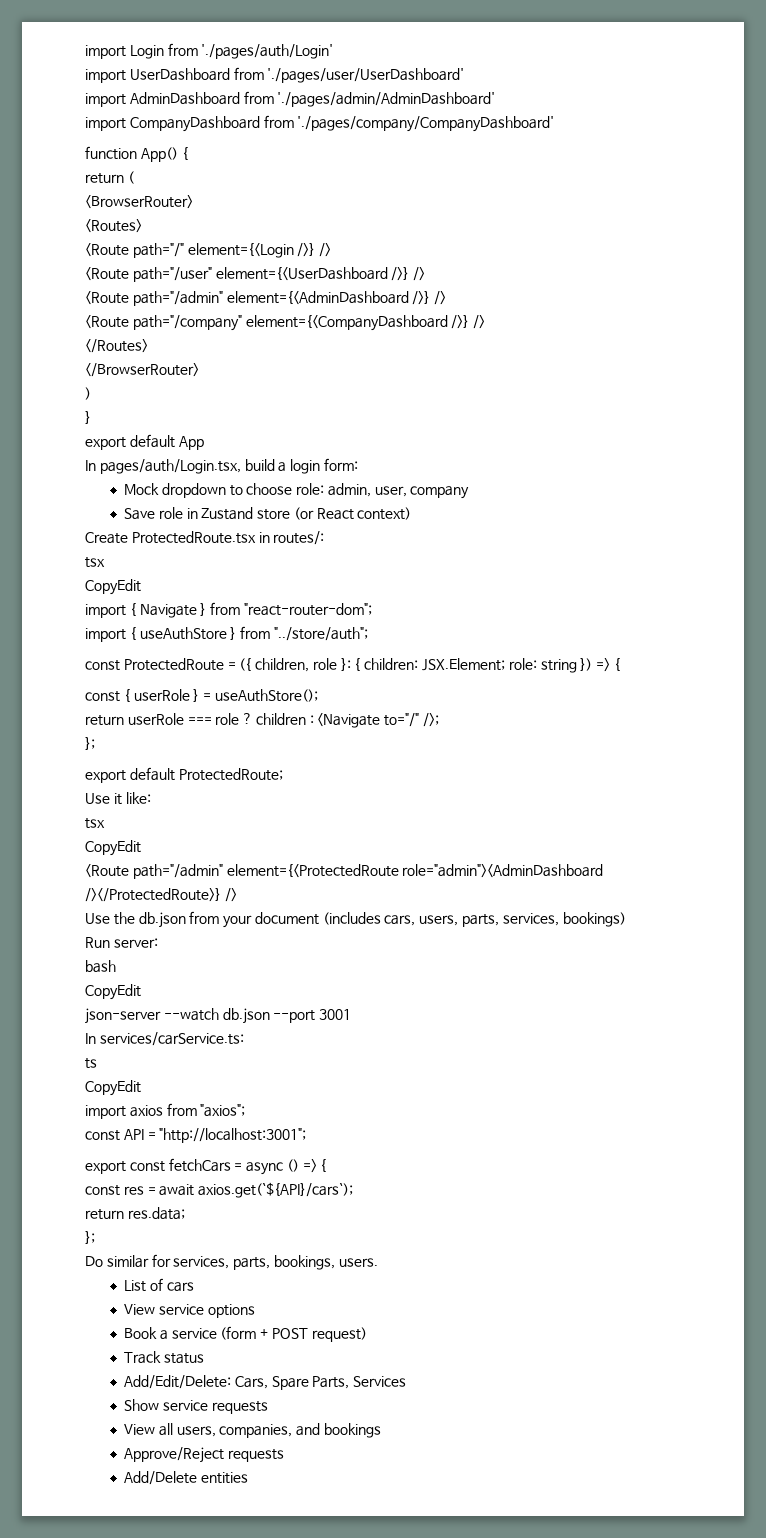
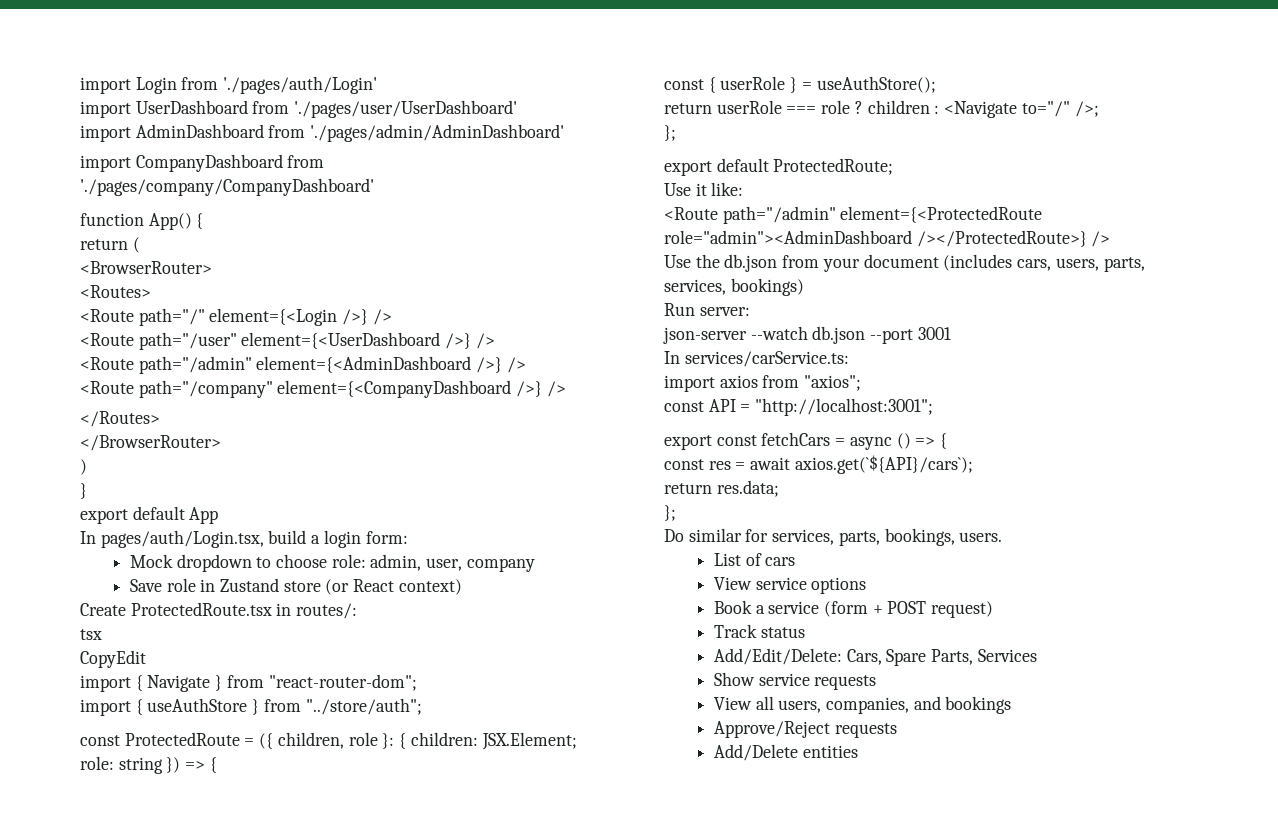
  Use it like:
- tsx
- CopyEdit
- bash
- CopyEdit
- ts
- CopyEdit

